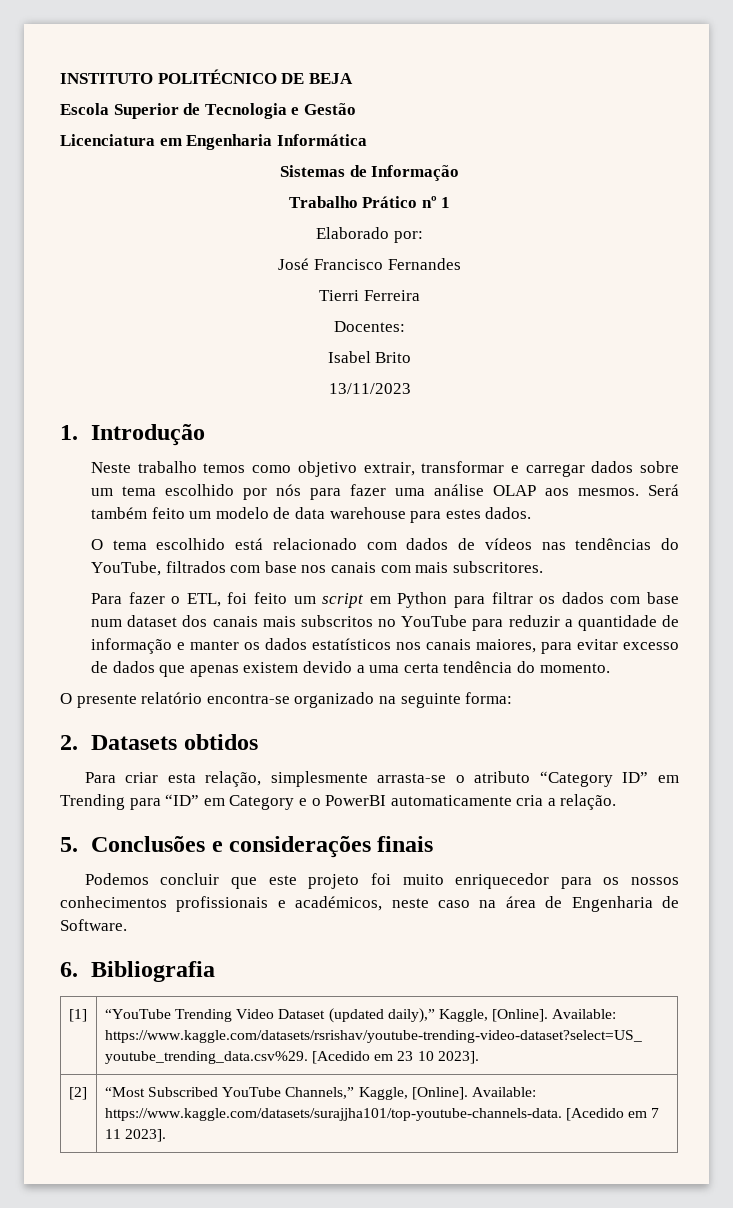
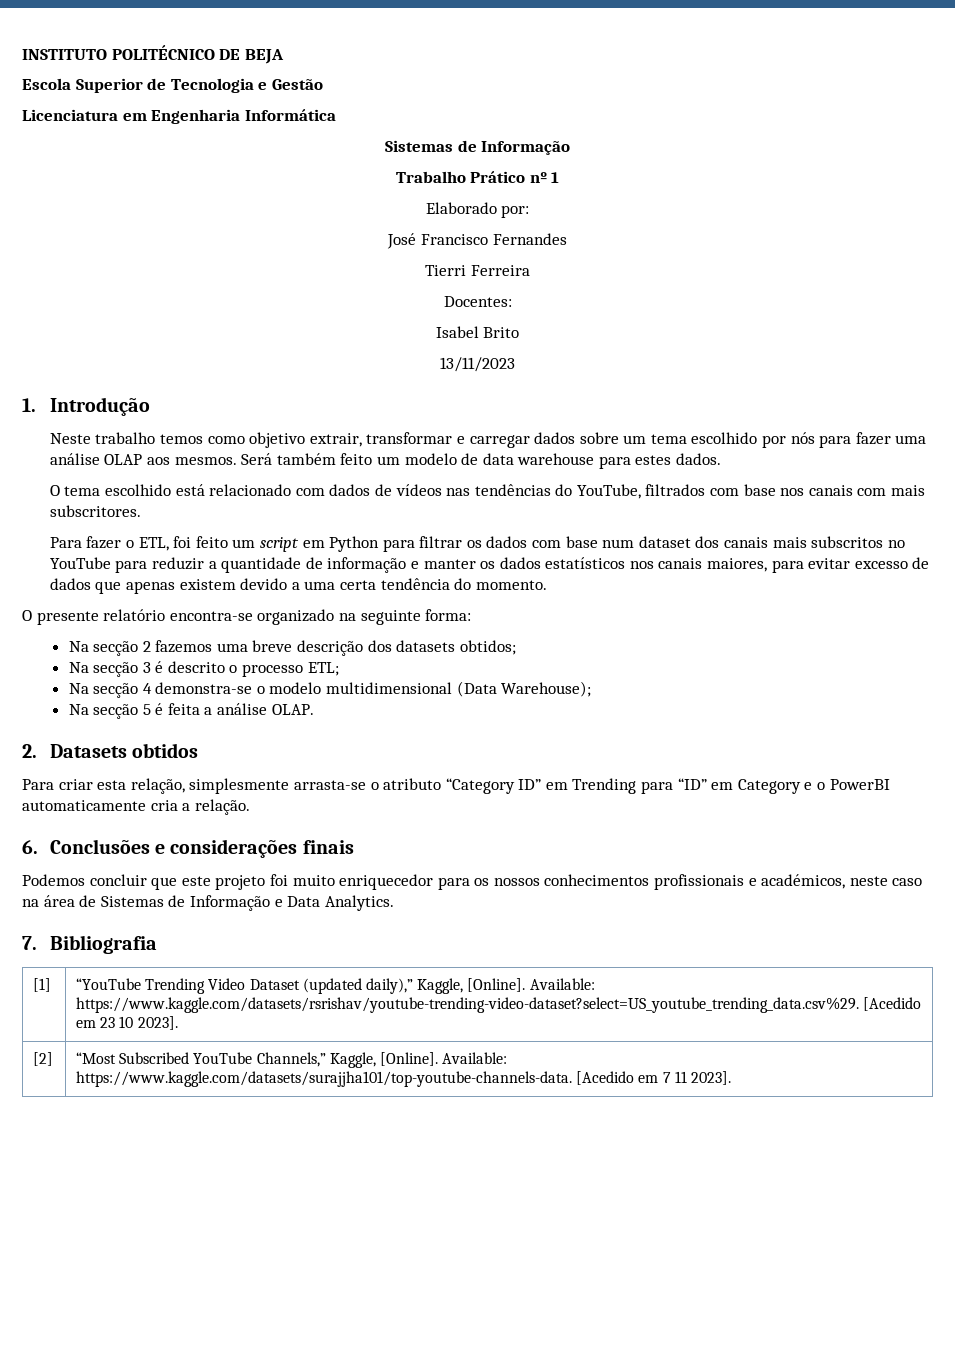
+ Na secção 2 fazemos uma breve descrição dos datasets obtidos;
+ Na secção 3 é descrito o processo ETL;
+ Na secção 4 demonstra-se o modelo multidimensional (Data Warehouse);
+ Na secção 5 é feita a análise OLAP.
- 5. Conclusões e considerações finais
+ 6. Conclusões e considerações finais
- Podemos concluir que este projeto foi muito enriquecedor para os nossos conhecimentos profissionais e académicos, neste caso na área de Engenharia de Software.
- 6. Bibliografia
+ Podemos concluir que este projeto foi muito enriquecedor para os nossos conhecimentos profissionais e académicos, neste caso na área de Sistemas de Informação e Data Analytics.
+ 7. Bibliografia

